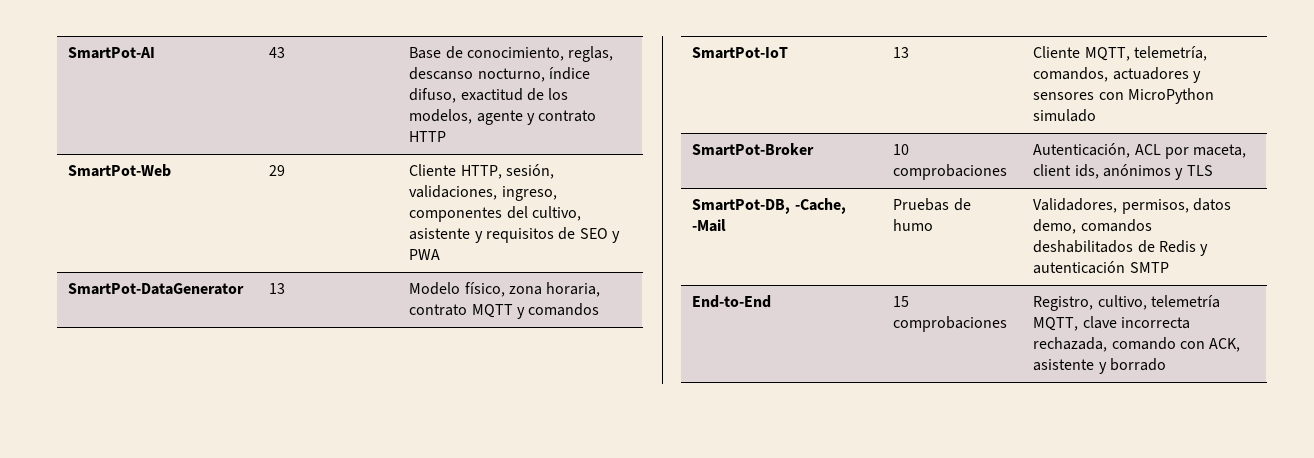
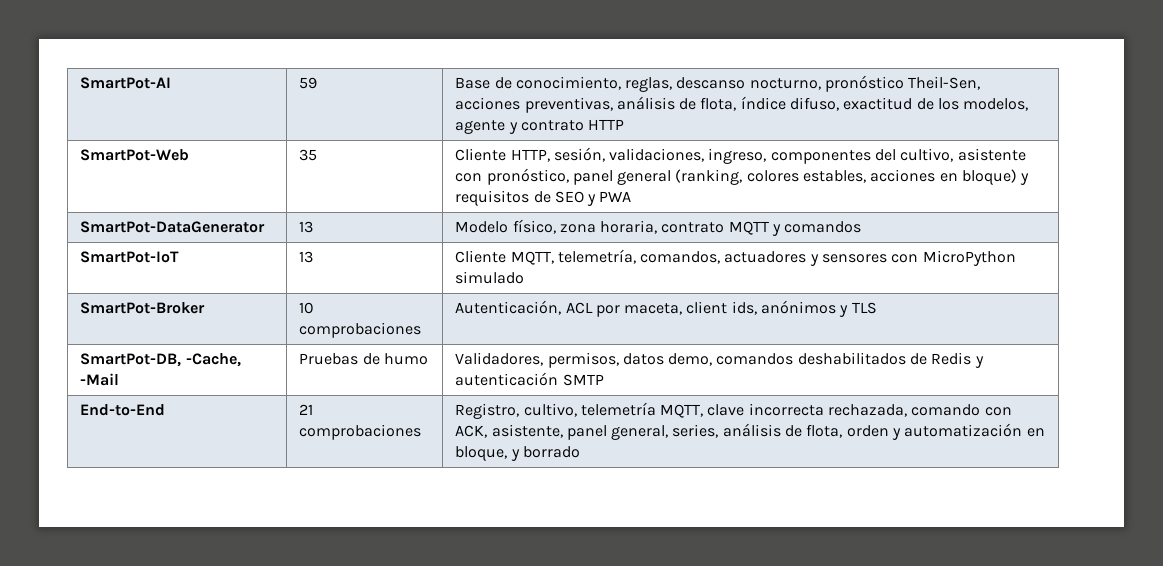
- SmartPot-AI | 43 | Base de conocimiento, reglas, descanso nocturno, índice difuso, exactitud de los modelos, agente y contrato HTTP
+ SmartPot-AI | 59 | Base de conocimiento, reglas, descanso nocturno, pronóstico Theil-Sen, acciones preventivas, análisis de flota, índice difuso, exactitud de los modelos, agente y contrato HTTP
- SmartPot-Web | 29 | Cliente HTTP, sesión, validaciones, ingreso, componentes del cultivo, asistente y requisitos de SEO y PWA
+ SmartPot-Web | 35 | Cliente HTTP, sesión, validaciones, ingreso, componentes del cultivo, asistente con pronóstico, panel general (ranking, colores estables, acciones en bloque) y requisitos de SEO y PWA
- End-to-End | 15 comprobaciones | Registro, cultivo, telemetría MQTT, clave incorrecta rechazada, comando con ACK, asistente y borrado
+ End-to-End | 21 comprobaciones | Registro, cultivo, telemetría MQTT, clave incorrecta rechazada, comando con ACK, asistente, panel general, series, análisis de flota, orden y automatización en bloque, y borrado

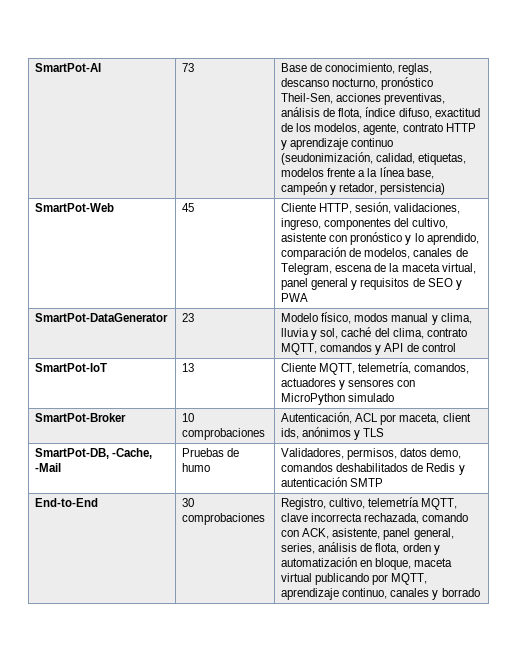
- SmartPot-AI | 59 | Base de conocimiento, reglas, descanso nocturno, pronóstico Theil-Sen, acciones preventivas, análisis de flota, índice difuso, exactitud de los modelos, agente y contrato HTTP
+ SmartPot-AI | 73 | Base de conocimiento, reglas, descanso nocturno, pronóstico Theil-Sen, acciones preventivas, análisis de flota, índice difuso, exactitud de los modelos, agente, contrato HTTP y aprendizaje continuo (seudonimización, calidad, etiquetas, modelos frente a la línea base, campeón y retador, persistencia)
- SmartPot-Web | 35 | Cliente HTTP, sesión, validaciones, ingreso, componentes del cultivo, asistente con pronóstico, panel general (ranking, colores estables, acciones en bloque) y requisitos de SEO y PWA
+ SmartPot-Web | 45 | Cliente HTTP, sesión, validaciones, ingreso, componentes del cultivo, asistente con pronóstico y lo aprendido, comparación de modelos, canales de Telegram, escena de la maceta virtual, panel general y requisitos de SEO y PWA
- SmartPot-DataGenerator | 13 | Modelo físico, zona horaria, contrato MQTT y comandos
+ SmartPot-DataGenerator | 23 | Modelo físico, modos manual y clima, lluvia y sol, caché del clima, contrato MQTT, comandos y API de control
- End-to-End | 21 comprobaciones | Registro, cultivo, telemetría MQTT, clave incorrecta rechazada, comando con ACK, asistente, panel general, series, análisis de flota, orden y automatización en bloque, y borrado
+ End-to-End | 30 comprobaciones | Registro, cultivo, telemetría MQTT, clave incorrecta rechazada, comando con ACK, asistente, panel general, series, análisis de flota, orden y automatización en bloque, maceta virtual publicando por MQTT, aprendizaje continuo, canales y borrado

